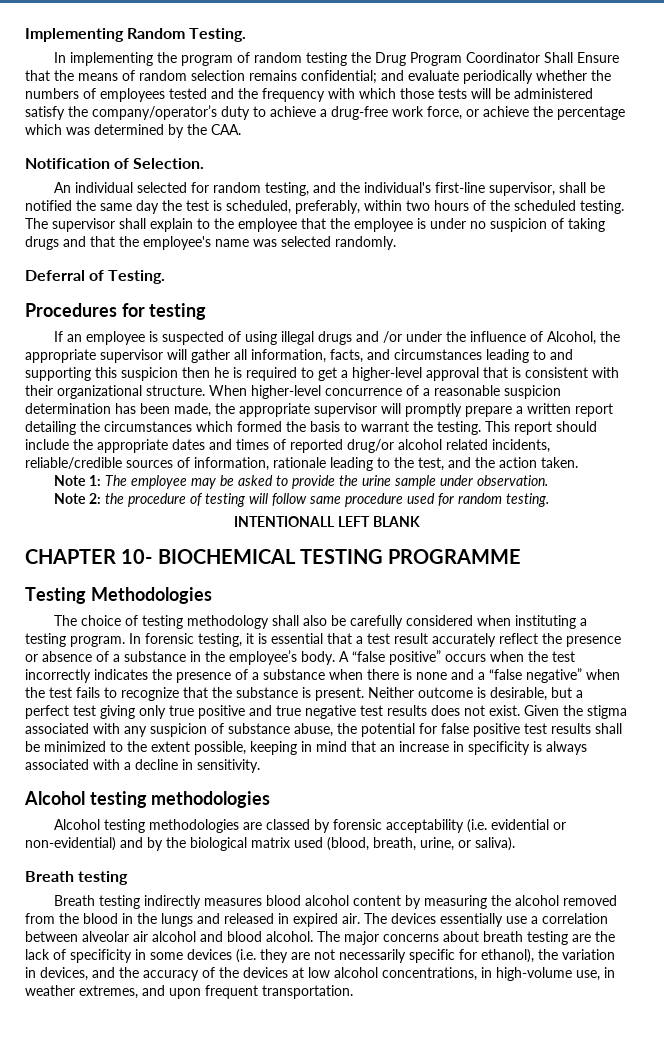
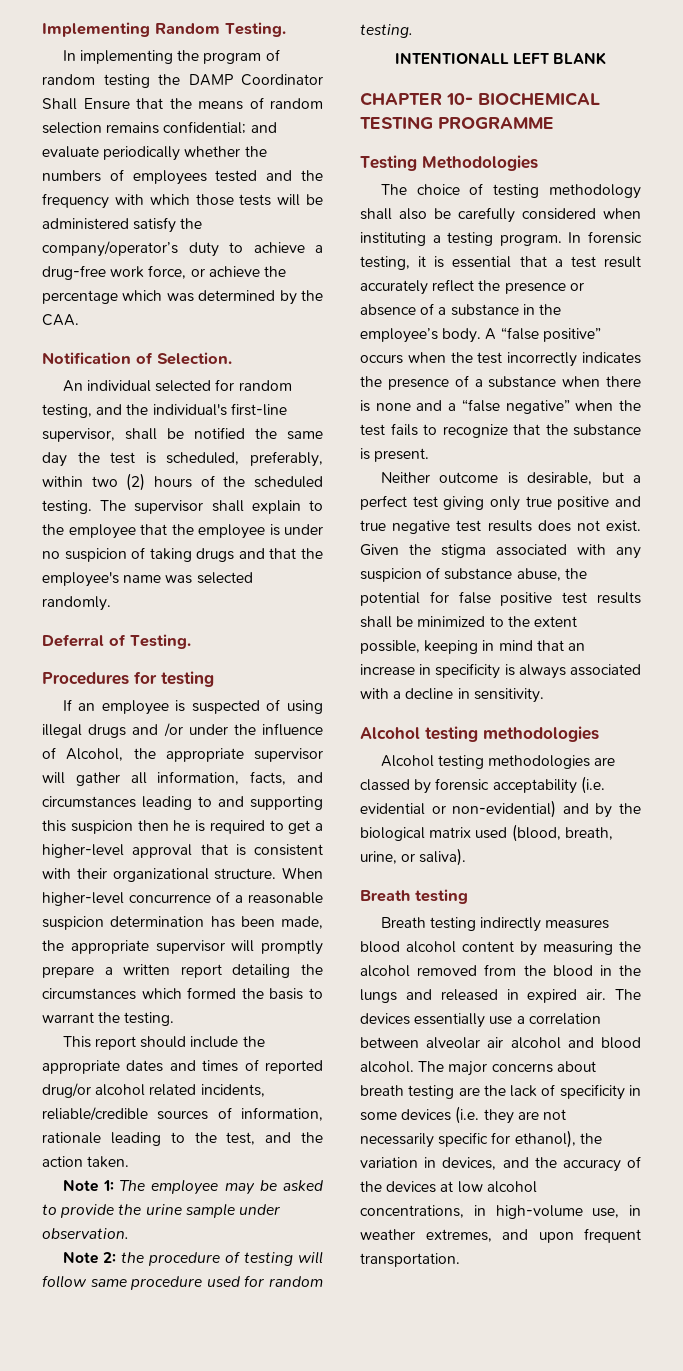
- In implementing the program of random testing the Drug Program Coordinator Shall Ensure that the means of random selection remains confidential; and evaluate periodically whether the numbers of employees tested and the frequency with which those tests will be administered satisfy the company/operator’s duty to achieve a drug-free work force, or achieve the percentage which was determined by the CAA.
+ In implementing the program of random testing the DAMP Coordinator Shall Ensure that the means of random selection remains confidential; and evaluate periodically whether the numbers of employees tested and the frequency with which those tests will be administered satisfy the company/operator’s duty to achieve a drug-free work force, or achieve the percentage which was determined by the CAA.
- An individual selected for random testing, and the individual's first-line supervisor, shall be notified the same day the test is scheduled, preferably, within two hours of the scheduled testing.
+ An individual selected for random testing, and the individual's first-line supervisor, shall be notified the same day the test is scheduled, preferably, within two (2) hours of the scheduled testing.
- When higher-level concurrence of a reasonable suspicion determination has been made, the appropriate supervisor will promptly prepare a written report detailing the circumstances which formed the basis to warrant the testing. This report should include the appropriate dates and times of reported drug/or alcohol related incidents, reliable/credible sources of information, rationale leading to the test, and the action taken.
+ When higher-level concurrence of a reasonable suspicion determination has been made, the appropriate supervisor will promptly prepare a written report detailing the circumstances which formed the basis to warrant the testing.
+ This report should include the appropriate dates and times of reported drug/or alcohol related incidents, reliable/credible sources of information, rationale leading to the test, and the action taken.
- A “false positive” occurs when the test incorrectly indicates the presence of a substance when there is none and a “false negative” when the test fails to recognize that the substance is present. Neither outcome is desirable, but a perfect test giving only true positive and true negative test results does not exist.
+ A “false positive” occurs when the test incorrectly indicates the presence of a substance when there is none and a “false negative” when the test fails to recognize that the substance is present.
+ Neither outcome is desirable, but a perfect test giving only true positive and true negative test results does not exist.

